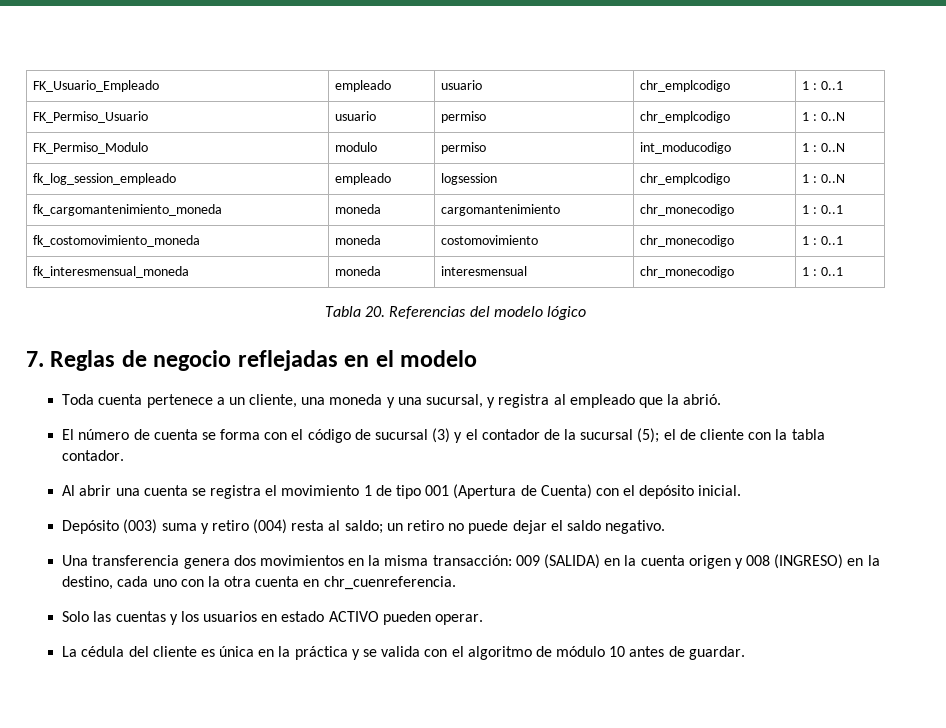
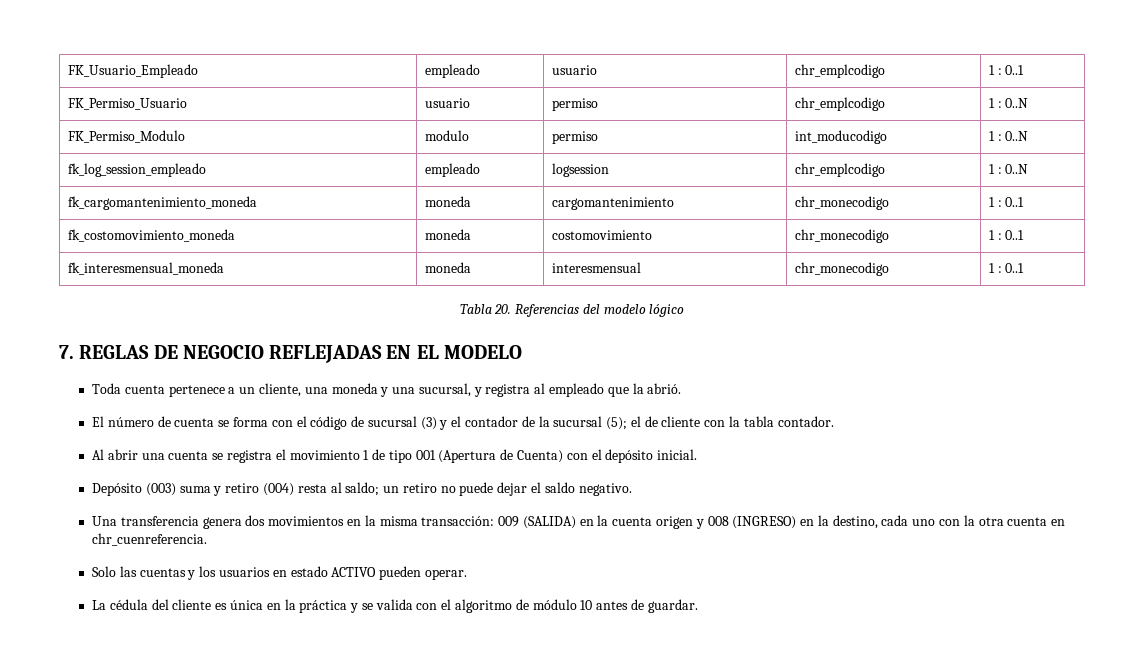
- 7. Reglas de negocio reflejadas en el modelo
+ 7. REGLAS DE NEGOCIO REFLEJADAS EN EL MODELO

